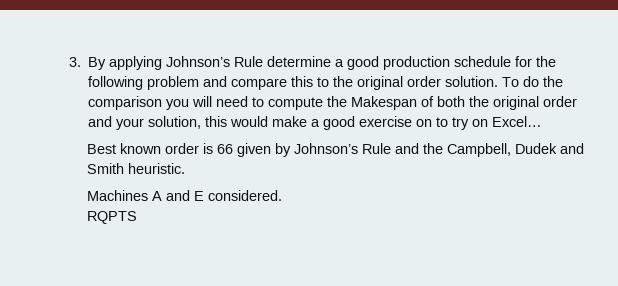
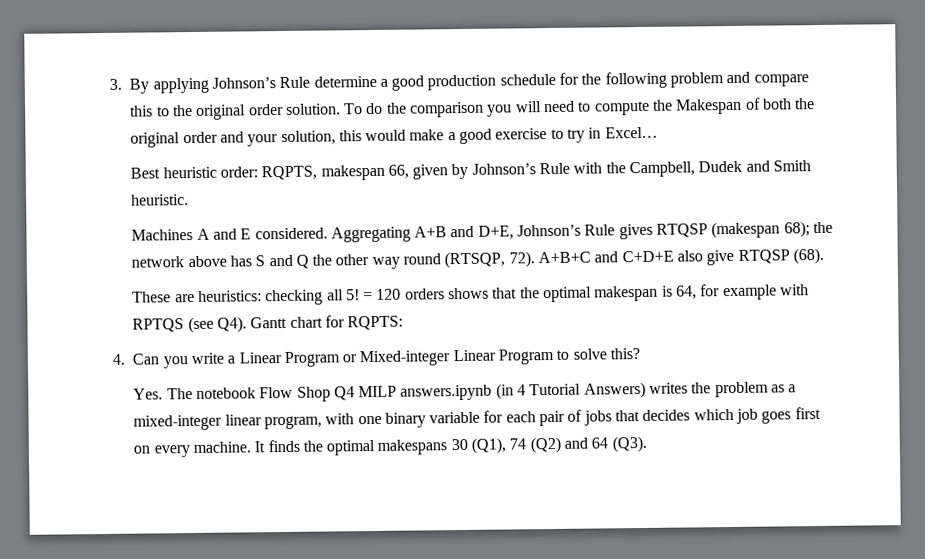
- To do the comparison you will need to compute the Makespan of both the original order and your solution, this would make a good exercise on to try on Excel…
+ To do the comparison you will need to compute the Makespan of both the original order and your solution, this would make a good exercise to try in Excel…
- Best known order is 66 given by Johnson’s Rule and the Campbell, Dudek and Smith heuristic.
+ Best heuristic order: RQPTS, makespan 66, given by Johnson’s Rule with the Campbell, Dudek and Smith heuristic.
- Machines A and E considered.
- RQPTS
+ Machines A and E considered. Aggregating A+B and D+E, Johnson’s Rule gives RTQSP (makespan 68); the network above has S and Q the other way round (RTSQP, 72). A+B+C and C+D+E also give RTQSP (68).
+ These are heuristics: checking all 5! = 120 orders shows that the optimal makespan is 64, for example with RPTQS (see Q4). Gantt chart for RQPTS:
+ 4. Can you write a Linear Program or Mixed-integer Linear Program to solve this?
+ Yes. The notebook Flow Shop Q4 MILP answers.ipynb (in 4 Tutorial Answers) writes the problem as a mixed-integer linear program, with one binary variable for each pair of jobs that decides which job goes first on every machine. It finds the optimal makespans 30 (Q1), 74 (Q2) and 64 (Q3).

